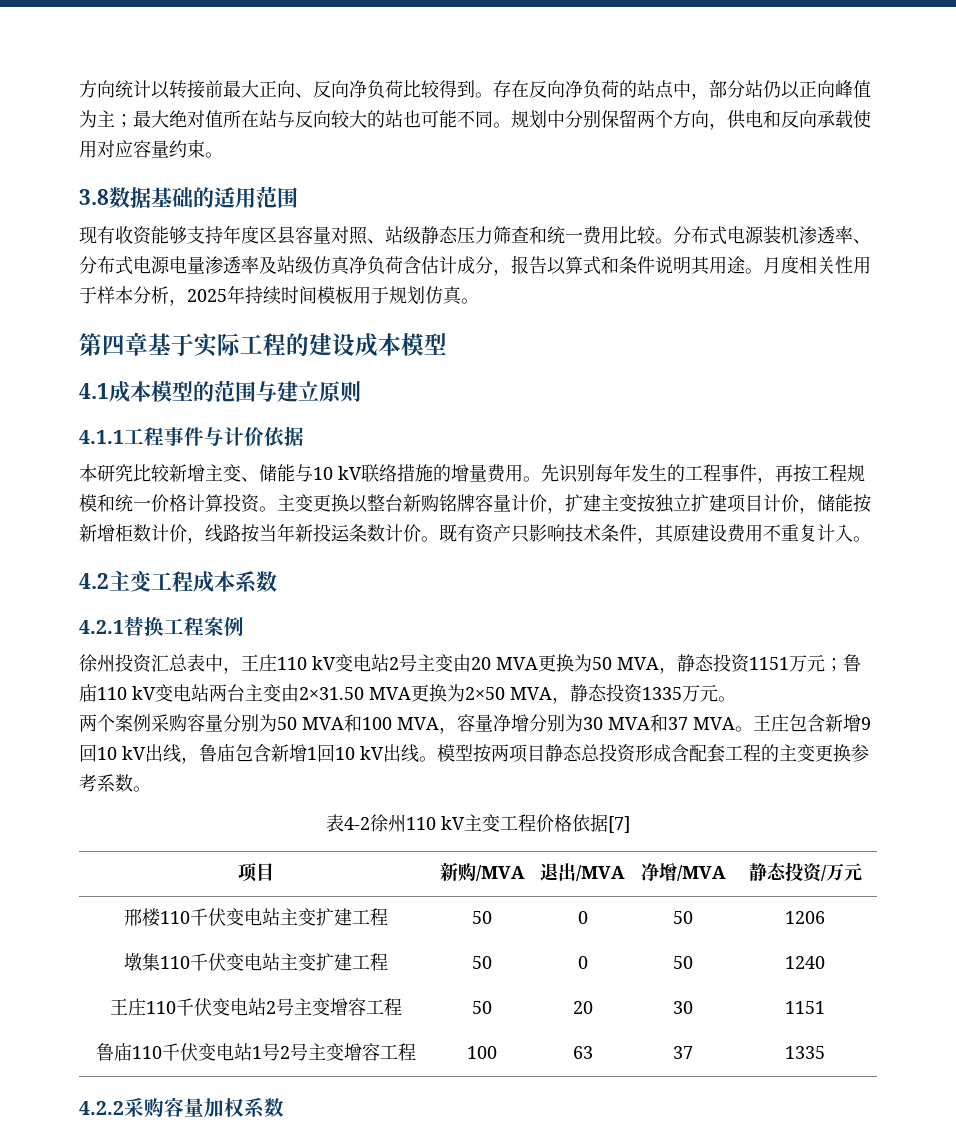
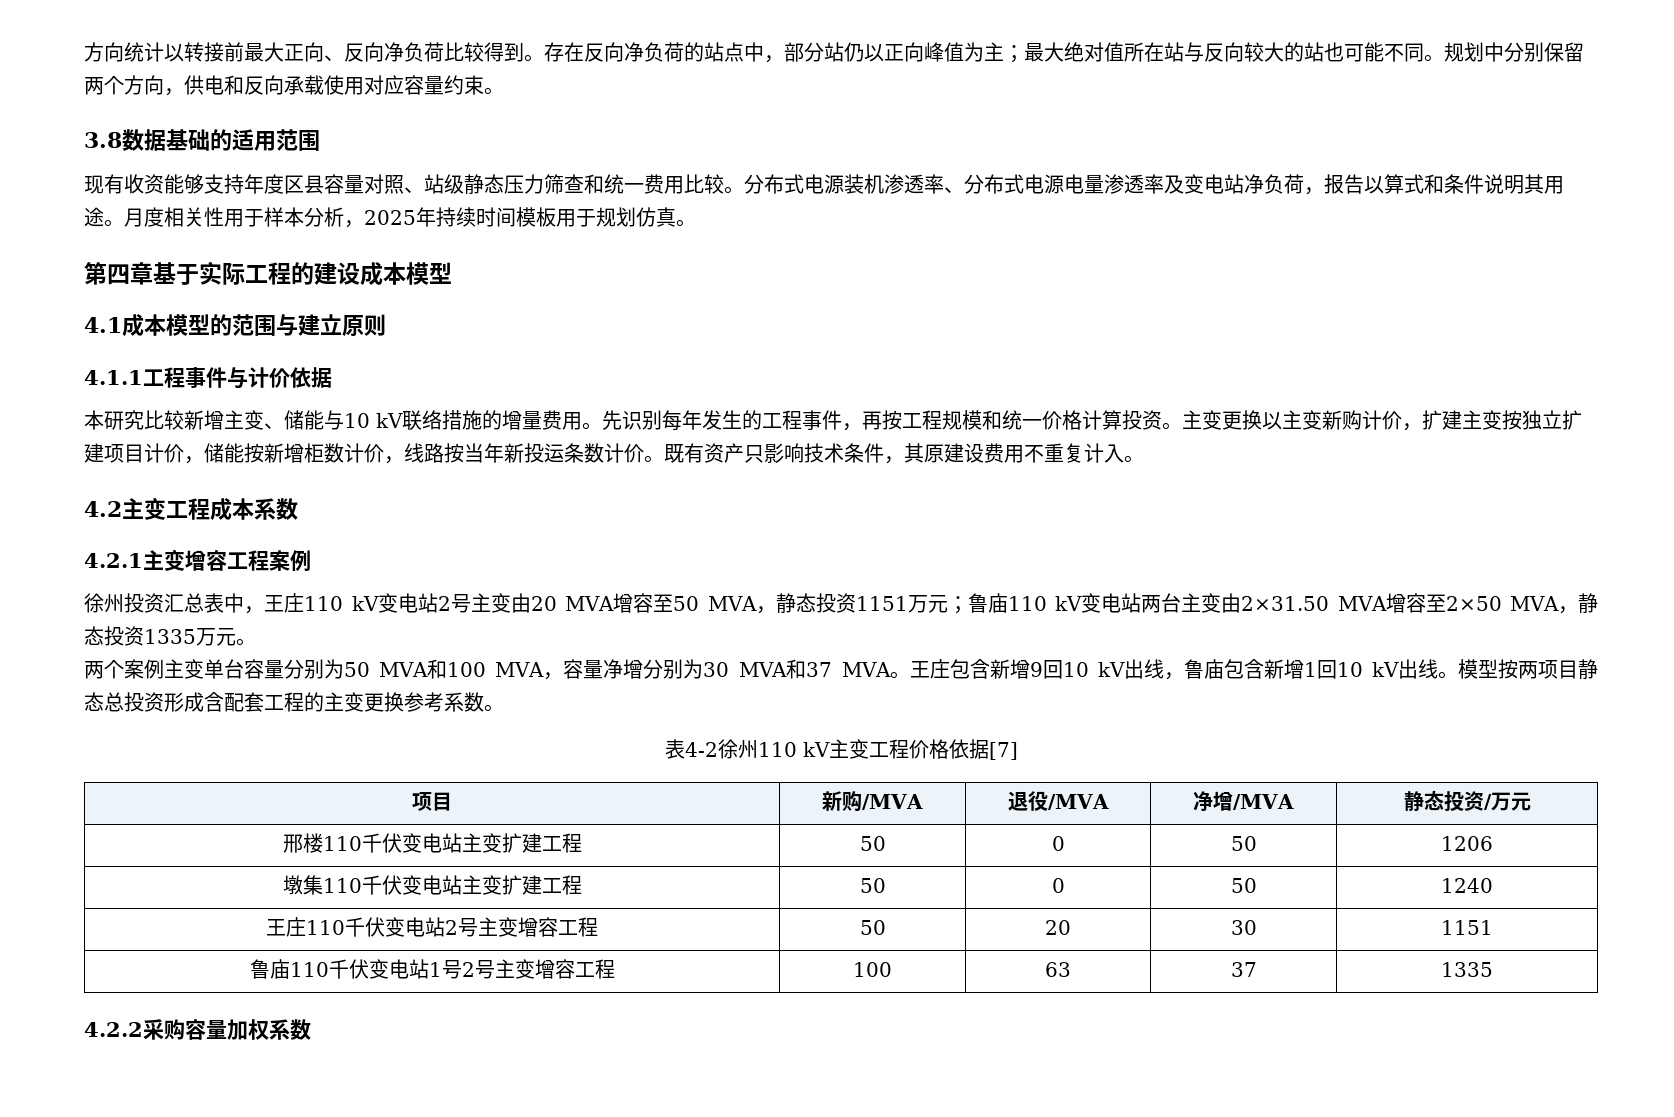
- 分布式电源装机渗透率、分布式电源电量渗透率及站级仿真净负荷含估计成分，报告以算式和条件说明其用途。
+ 分布式电源装机渗透率、分布式电源电量渗透率及变电站净负荷，报告以算式和条件说明其用途。
- 主变更换以整台新购铭牌容量计价，扩建主变按独立扩建项目计价，储能按新增柜数计价，线路按当年新投运条数计价。
+ 主变更换以主变新购计价，扩建主变按独立扩建项目计价，储能按新增柜数计价，线路按当年新投运条数计价。
- 4.2.1替换工程案例
+ 4.2.1主变增容工程案例
- 徐州投资汇总表中，王庄110 kV变电站2号主变由20 MVA更换为50 MVA，静态投资1151万元；鲁庙110 kV变电站两台主变由2×31.50 MVA更换为2×50 MVA，静态投资1335万元。
+ 徐州投资汇总表中，王庄110 kV变电站2号主变由20 MVA增容至50 MVA，静态投资1151万元；鲁庙110 kV变电站两台主变由2×31.50 MVA增容至2×50 MVA，静态投资1335万元。
- 两个案例采购容量分别为50 MVA和100 MVA，容量净增分别为30 MVA和37 MVA。
+ 两个案例主变单台容量分别为50 MVA和100 MVA，容量净增分别为30 MVA和37 MVA。
- 项目 | 新购/MVA | 退出/MVA | 净增/MVA | 静态投资/万元
+ 项目 | 新购/MVA | 退役/MVA | 净增/MVA | 静态投资/万元

